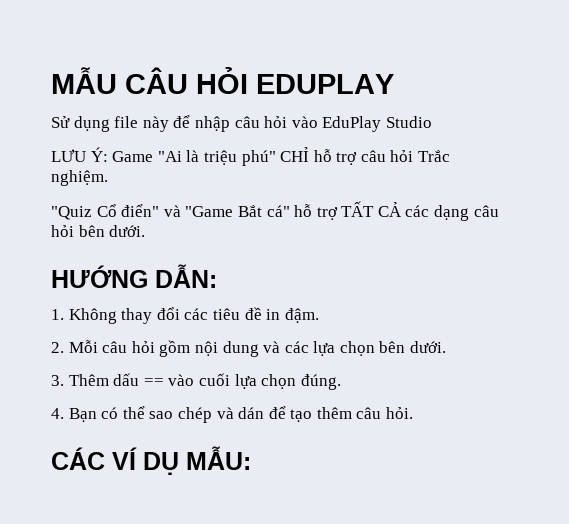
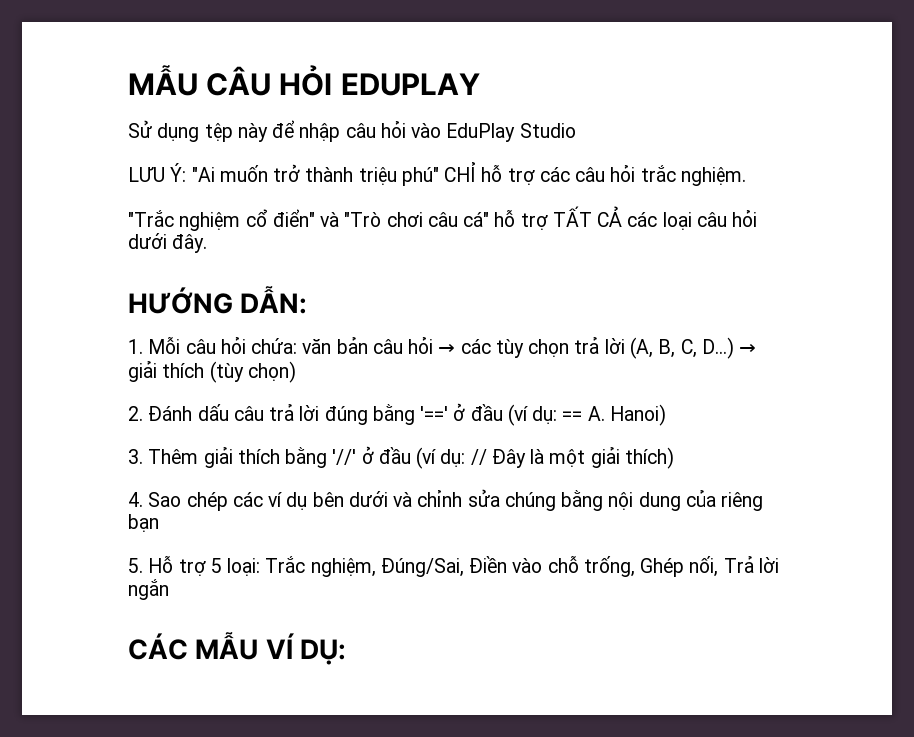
- Sử dụng file này để nhập câu hỏi vào EduPlay Studio
+ Sử dụng tệp này để nhập câu hỏi vào EduPlay Studio
- LƯU Ý: Game "Ai là triệu phú" CHỈ hỗ trợ câu hỏi Trắc nghiệm.
+ LƯU Ý: "Ai muốn trở thành triệu phú" CHỈ hỗ trợ các câu hỏi trắc nghiệm.
- "Quiz Cổ điển" và "Game Bắt cá" hỗ trợ TẤT CẢ các dạng câu hỏi bên dưới.
+ "Trắc nghiệm cổ điển" và "Trò chơi câu cá" hỗ trợ TẤT CẢ các loại câu hỏi dưới đây.
- 1. Không thay đổi các tiêu đề in đậm.
- 2. Mỗi câu hỏi gồm nội dung và các lựa chọn bên dưới.
- 3. Thêm dấu == vào cuối lựa chọn đúng.
- 4. Bạn có thể sao chép và dán để tạo thêm câu hỏi.
- CÁC VÍ DỤ MẪU:
+ 1. Mỗi câu hỏi chứa: văn bản câu hỏi → các tùy chọn trả lời (A, B, C, D...) → giải thích (tùy chọn)
+ 2. Đánh dấu câu trả lời đúng bằng '==' ở đầu (ví dụ: == A. Hanoi)
+ 3. Thêm giải thích bằng '//' ở đầu (ví dụ: // Đây là một giải thích)
+ 4. Sao chép các ví dụ bên dưới và chỉnh sửa chúng bằng nội dung của riêng bạn
+ 5. Hỗ trợ 5 loại: Trắc nghiệm, Đúng/Sai, Điền vào chỗ trống, Ghép nối, Trả lời ngắn
+ CÁC MẪU VÍ DỤ:

